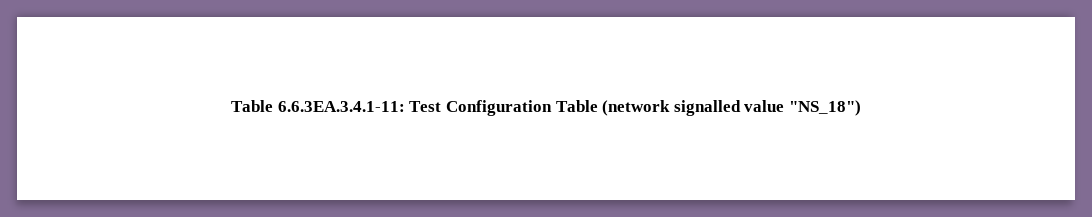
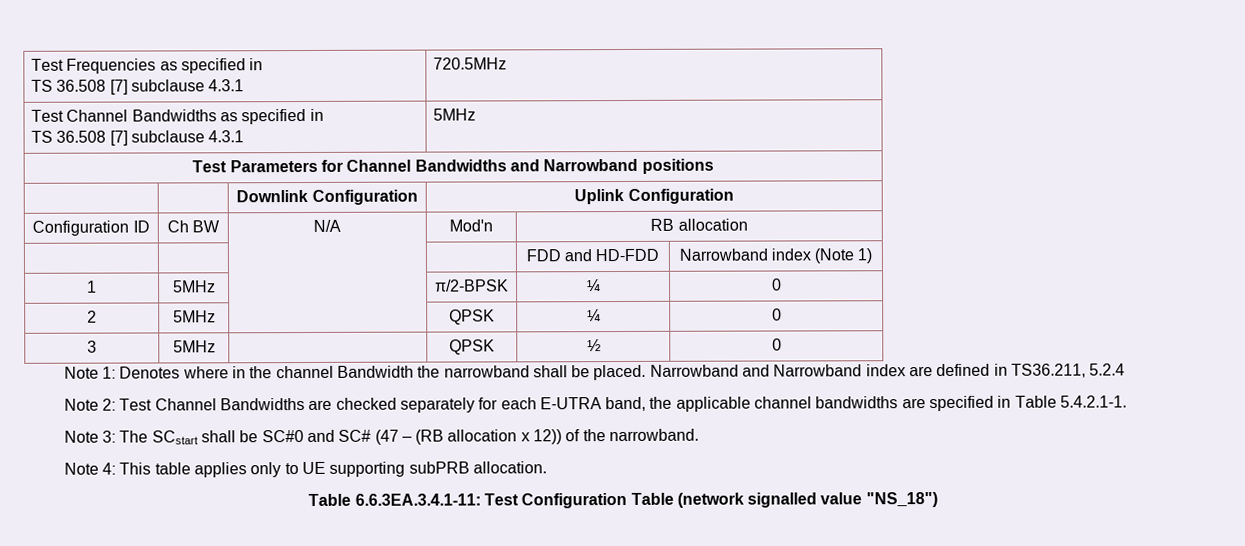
+ Test Frequencies as specified in
+ TS 36.508 [7] subclause 4.3.1 | 720.5MHz
+ Test Channel Bandwidths as specified in
+ TS 36.508 [7] subclause 4.3.1 | 5MHz
+ Test Parameters for Channel Bandwidths and Narrowband positions
+ | | Downlink Configuration | Uplink Configuration
+ Configuration ID | Ch BW | N/A | Mod'n | RB allocation
+ | | | | FDD and HD-FDD | Narrowband index (Note 1)
+ 1 | 5MHz | | π/2-BPSK | ¼ | 0
+ 2 | 5MHz | | QPSK | ¼ | 0
+ 3 | 5MHz | | QPSK | ½ | 0
+ Note 1: Denotes where in the channel Bandwidth the narrowband shall be placed. Narrowband and Narrowband index are defined in TS36.211, 5.2.4
+ Note 2: Test Channel Bandwidths are checked separately for each E-UTRA band, the applicable channel bandwidths are specified in Table 5.4.2.1-1.
+ Note 3: The SCstart shall be SC#0 and SC# (47 – (RB allocation x 12)) of the narrowband.
+ Note 4: This table applies only to UE supporting subPRB allocation.

